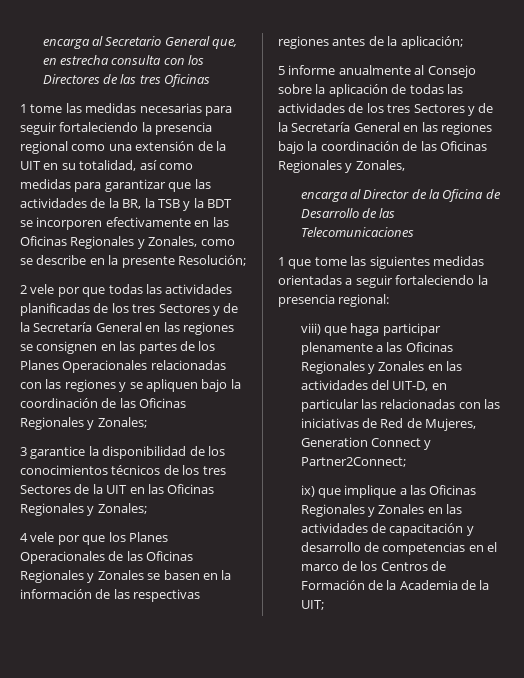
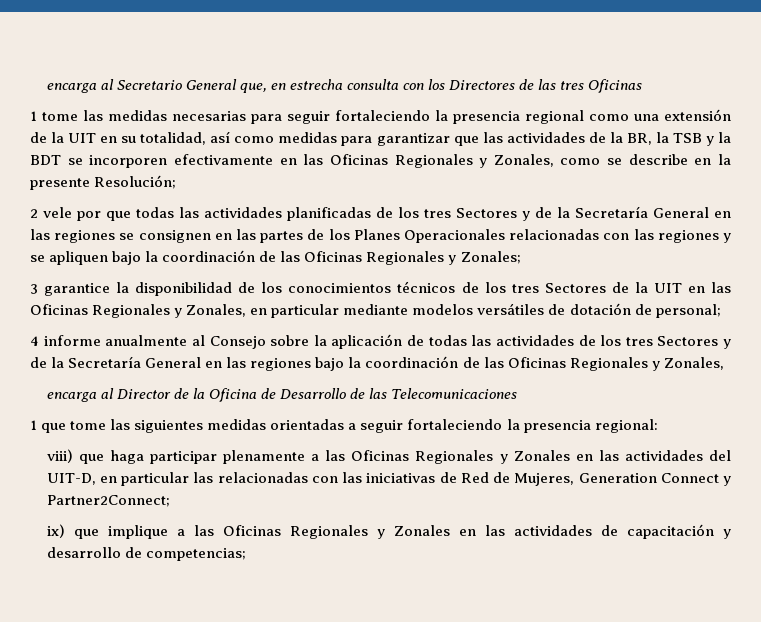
- 3 garantice la disponibilidad de los conocimientos técnicos de los tres Sectores de la UIT en las Oficinas Regionales y Zonales;
- 4 vele por que los Planes Operacionales de las Oficinas Regionales y Zonales se basen en la información de las respectivas regiones antes de la aplicación;
- 5 informe anualmente al Consejo sobre la aplicación de todas las actividades de los tres Sectores y de la Secretaría General en las regiones bajo la coordinación de las Oficinas Regionales y Zonales,
+ 3 garantice la disponibilidad de los conocimientos técnicos de los tres Sectores de la UIT en las Oficinas Regionales y Zonales, en particular mediante modelos versátiles de dotación de personal;
+ 4 informe anualmente al Consejo sobre la aplicación de todas las actividades de los tres Sectores y de la Secretaría General en las regiones bajo la coordinación de las Oficinas Regionales y Zonales,
- ix) que implique a las Oficinas Regionales y Zonales en las actividades de capacitación y desarrollo de competencias en el marco de los Centros de Formación de la Academia de la UIT;
+ ix) que implique a las Oficinas Regionales y Zonales en las actividades de capacitación y desarrollo de competencias;

